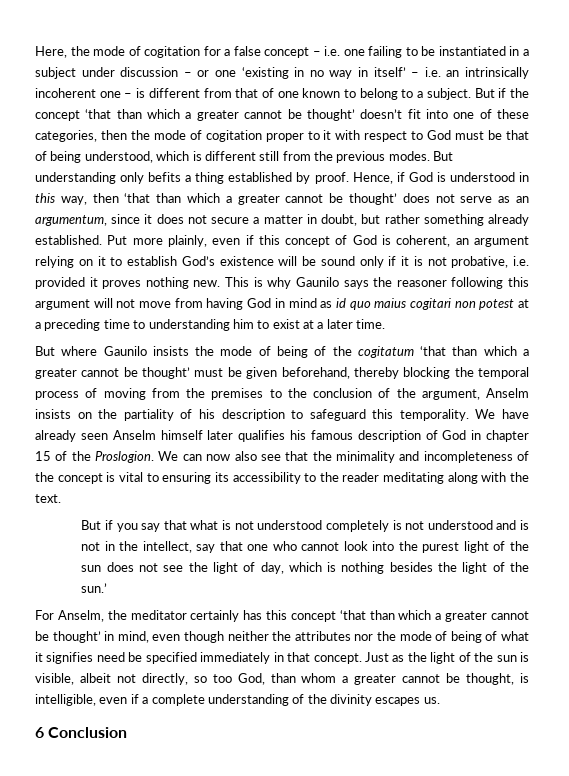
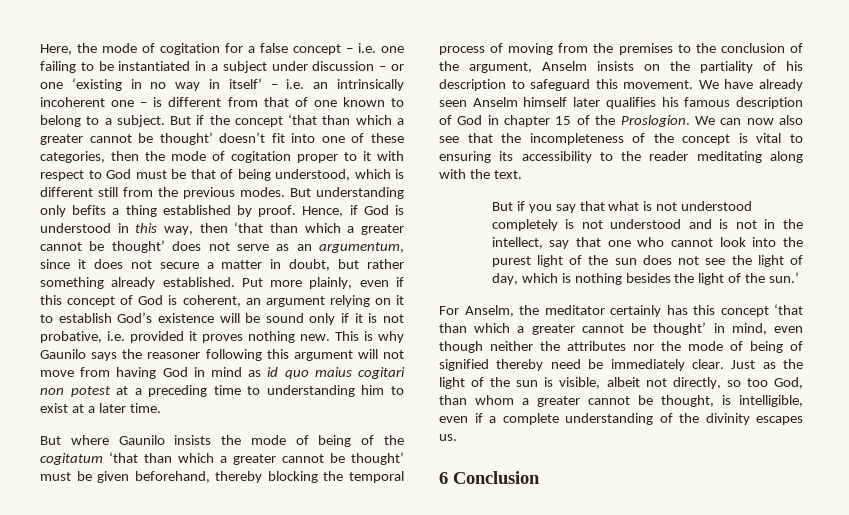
- But where Gaunilo insists the mode of being of the cogitatum ‘that than which a greater cannot be thought’ must be given beforehand, thereby blocking the temporal process of moving from the premises to the conclusion of the argument, Anselm insists on the partiality of his description to safeguard this temporality.
+ But where Gaunilo insists the mode of being of the cogitatum ‘that than which a greater cannot be thought’ must be given beforehand, thereby blocking the temporal process of moving from the premises to the conclusion of the argument, Anselm insists on the partiality of his description to safeguard this movement.
- We can now also see that the minimality and incompleteness of the concept is vital to ensuring its accessibility to the reader meditating along with the text.
+ We can now also see that the incompleteness of the concept is vital to ensuring its accessibility to the reader meditating along with the text.
- For Anselm, the meditator certainly has this concept ‘that than which a greater cannot be thought’ in mind, even though neither the attributes nor the mode of being of what it signifies need be specified immediately in that concept.
+ For Anselm, the meditator certainly has this concept ‘that than which a greater cannot be thought’ in mind, even though neither the attributes nor the mode of being of signified thereby need be immediately clear.

